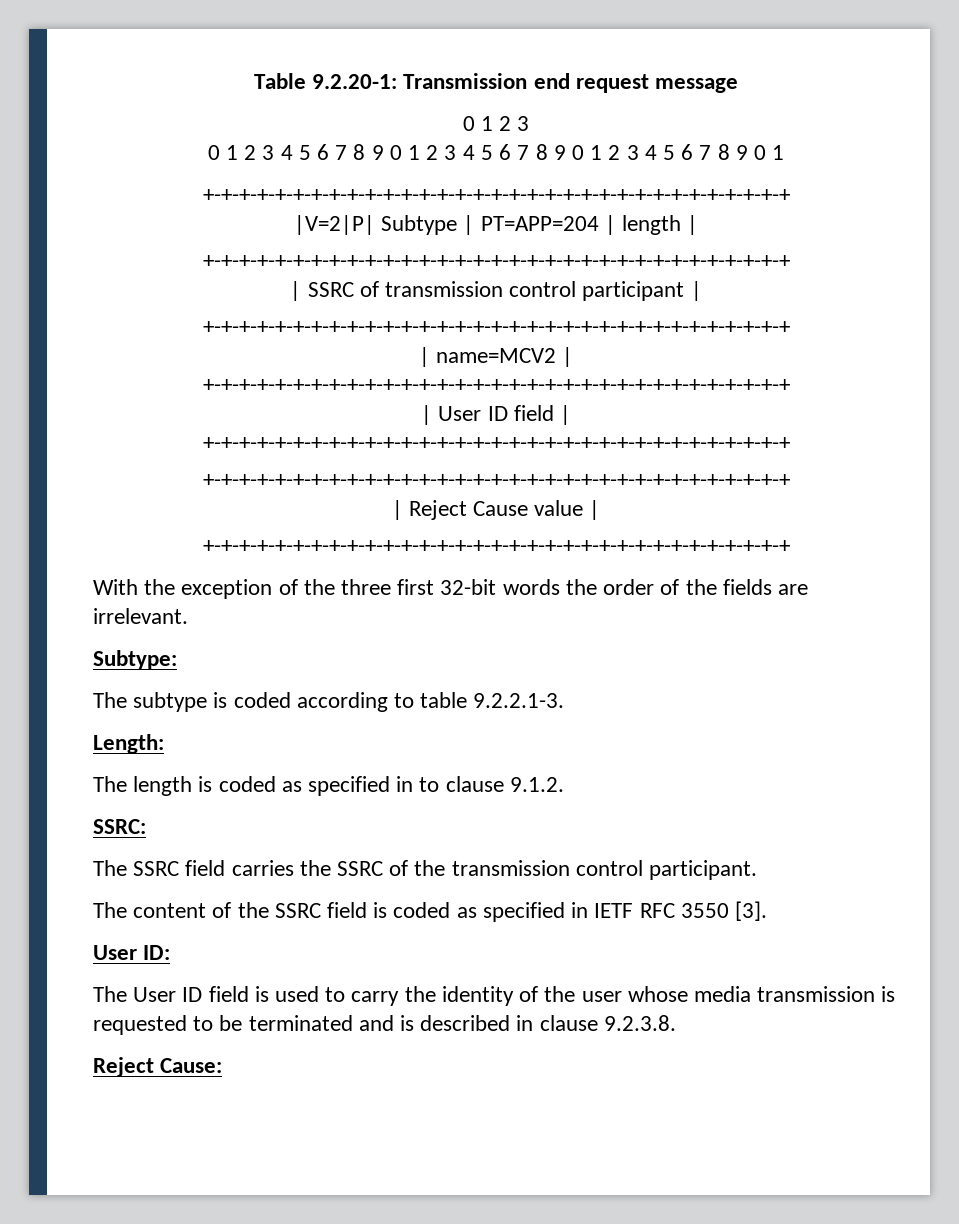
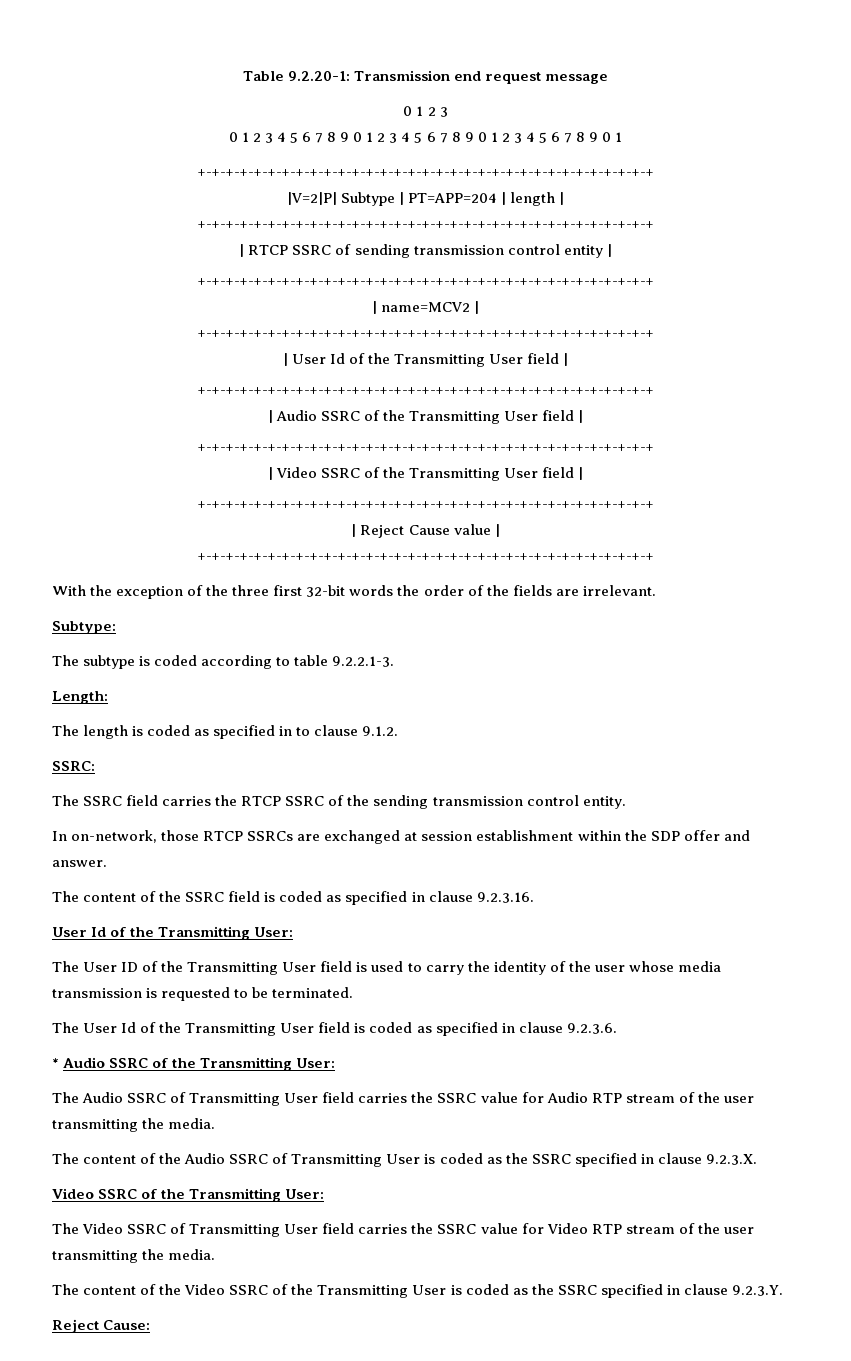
- | SSRC of transmission control participant |
+ | RTCP SSRC of sending transmission control entity |
- | User ID field |
+ | User Id of the Transmitting User field |
  +-+-+-+-+-+-+-+-+-+-+-+-+-+-+-+-+-+-+-+-+-+-+-+-+-+-+-+-+-+-+-+-+
+ | Audio SSRC of the Transmitting User field |
+ +-+-+-+-+-+-+-+-+-+-+-+-+-+-+-+-+-+-+-+-+-+-+-+-+-+-+-+-+-+-+-+-+
+ | Video SSRC of the Transmitting User field |
- The SSRC field carries the SSRC of the transmission control participant.
+ The SSRC field carries the RTCP SSRC of the sending transmission control entity.
+ In on-network, those RTCP SSRCs are exchanged at session establishment within the SDP offer and answer.
- The content of the SSRC field is coded as specified in IETF RFC 3550 [3].
- User ID:
+ The content of the SSRC field is coded as specified in clause 9.2.3.16.
+ User Id of the Transmitting User:
- The User ID field is used to carry the identity of the user whose media transmission is requested to be terminated and is described in clause 9.2.3.8.
+ The User ID of the Transmitting User field is used to carry the identity of the user whose media transmission is requested to be terminated.
+ The User Id of the Transmitting User field is coded as specified in clause 9.2.3.6.
+ * Audio SSRC of the Transmitting User:
+ The Audio SSRC of Transmitting User field carries the SSRC value for Audio RTP stream of the user transmitting the media.
+ The content of the Audio SSRC of Transmitting User is coded as the SSRC specified in clause 9.2.3.X.
+ Video SSRC of the Transmitting User:
+ The Video SSRC of Transmitting User field carries the SSRC value for Video RTP stream of the user transmitting the media.
+ The content of the Video SSRC of the Transmitting User is coded as the SSRC specified in clause 9.2.3.Y.

